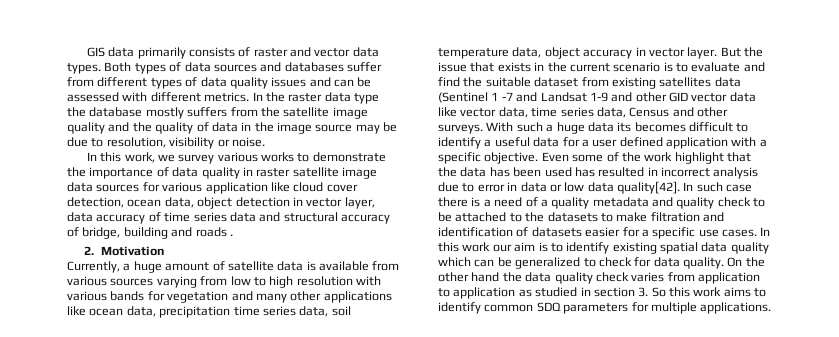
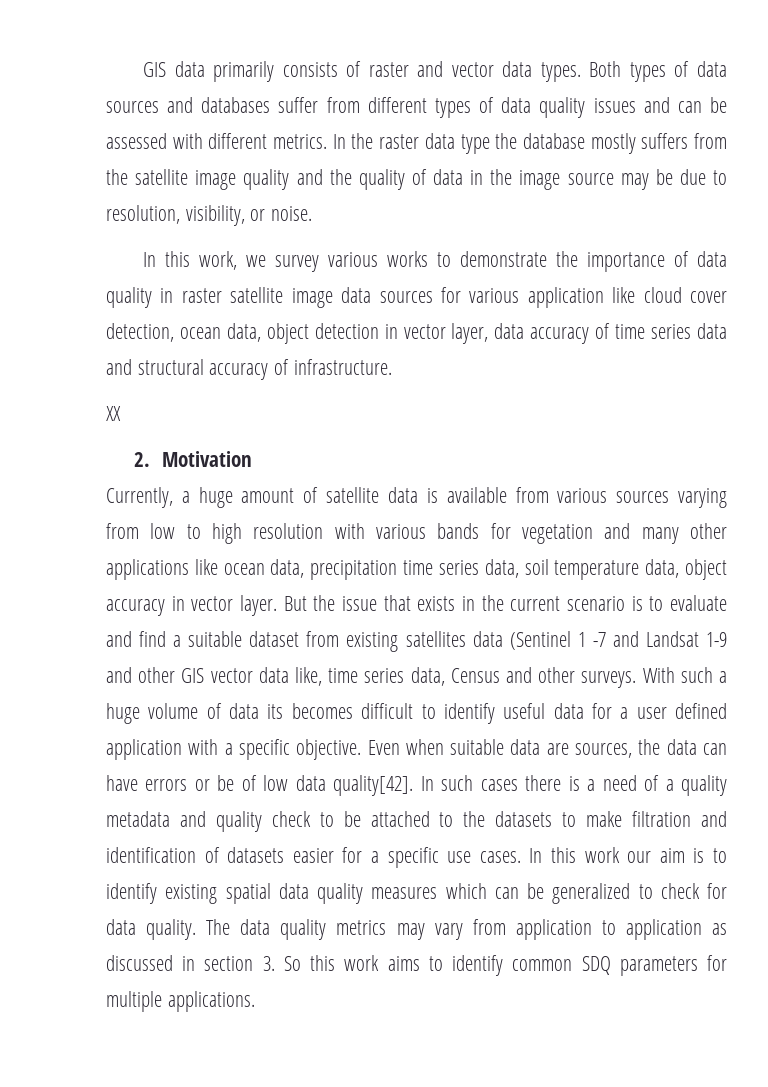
- In the raster data type the database mostly suffers from the satellite image quality and the quality of data in the image source may be due to resolution, visibility or noise.
+ In the raster data type the database mostly suffers from the satellite image quality and the quality of data in the image source may be due to resolution, visibility, or noise.
- In this work, we survey various works to demonstrate the importance of data quality in raster satellite image data sources for various application like cloud cover detection, ocean data, object detection in vector layer, data accuracy of time series data and structural accuracy of bridge, building and roads .
+ In this work, we survey various works to demonstrate the importance of data quality in raster satellite image data sources for various application like cloud cover detection, ocean data, object detection in vector layer, data accuracy of time series data and structural accuracy of infrastructure.
+ XX
- But the issue that exists in the current scenario is to evaluate and find the suitable dataset from existing satellites data (Sentinel 1 -7 and Landsat 1-9 and other GID vector data like vector data, time series data, Census and other surveys.
+ But the issue that exists in the current scenario is to evaluate and find a suitable dataset from existing satellites data (Sentinel 1 -7 and Landsat 1-9 and other GIS vector data like, time series data, Census and other surveys.
- With such a huge data its becomes difficult to identify a useful data for a user defined application with a specific objective.
+ With such a huge volume of data its becomes difficult to identify useful data for a user defined application with a specific objective.
- Even some of the work highlight that the data has been used has resulted in incorrect analysis due to error in data or low data quality[42].
+ Even when suitable data are sources, the data can have errors or be of low data quality[42].
- In such case there is a need of a quality metadata and quality check to be attached to the datasets to make filtration and identification of datasets easier for a specific use cases.
+ In such cases there is a need of a quality metadata and quality check to be attached to the datasets to make filtration and identification of datasets easier for a specific use cases.
- In this work our aim is to identify existing spatial data quality which can be generalized to check for data quality.
+ In this work our aim is to identify existing spatial data quality measures which can be generalized to check for data quality.
- On the other hand the data quality check varies from application to application as studied in section 3. So this work aims to identify common SDQ parameters for multiple applications.
+ The data quality metrics may vary from application to application as discussed in section 3. So this work aims to identify common SDQ parameters for multiple applications.

